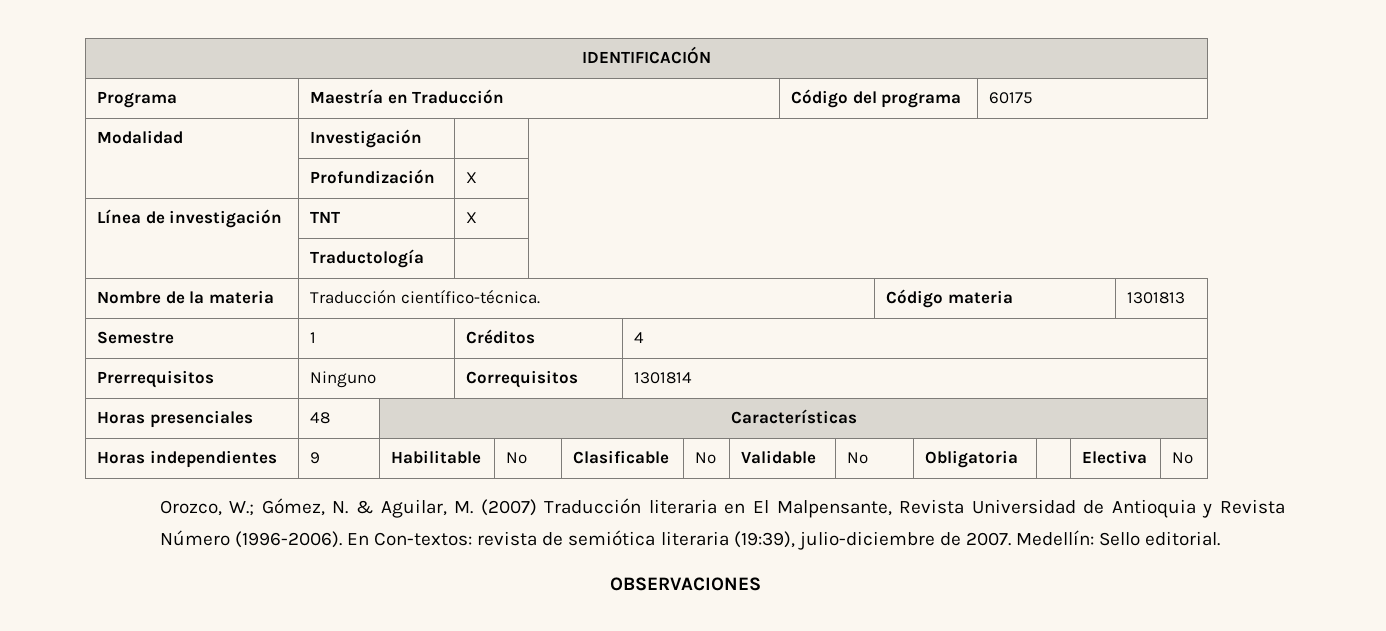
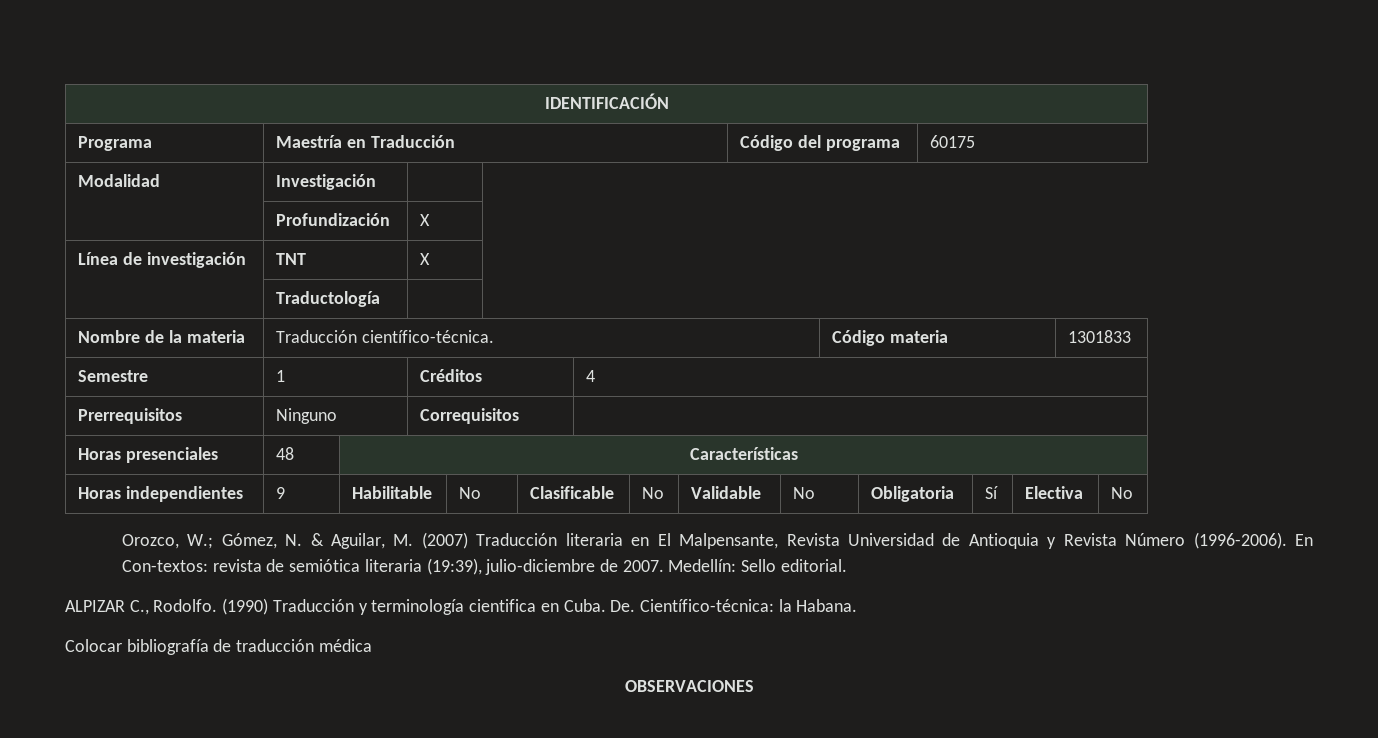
- Nombre de la materia | Traducción científico-técnica. | Código materia | 1301813
+ Nombre de la materia | Traducción científico-técnica. | Código materia | 1301833
- Prerrequisitos | Ninguno | Correquisitos | 1301814
+ Prerrequisitos | Ninguno | Correquisitos |
- Horas independientes | 9 | Habilitable | No | Clasificable | No | Validable | No | Obligatoria | | Electiva | No
+ Horas independientes | 9 | Habilitable | No | Clasificable | No | Validable | No | Obligatoria | Sí | Electiva | No
+ ALPIZAR C., Rodolfo. (1990) Traducción y terminología cientifica en Cuba. De. Científico-técnica: la Habana.
+ Colocar bibliografía de traducción médica

